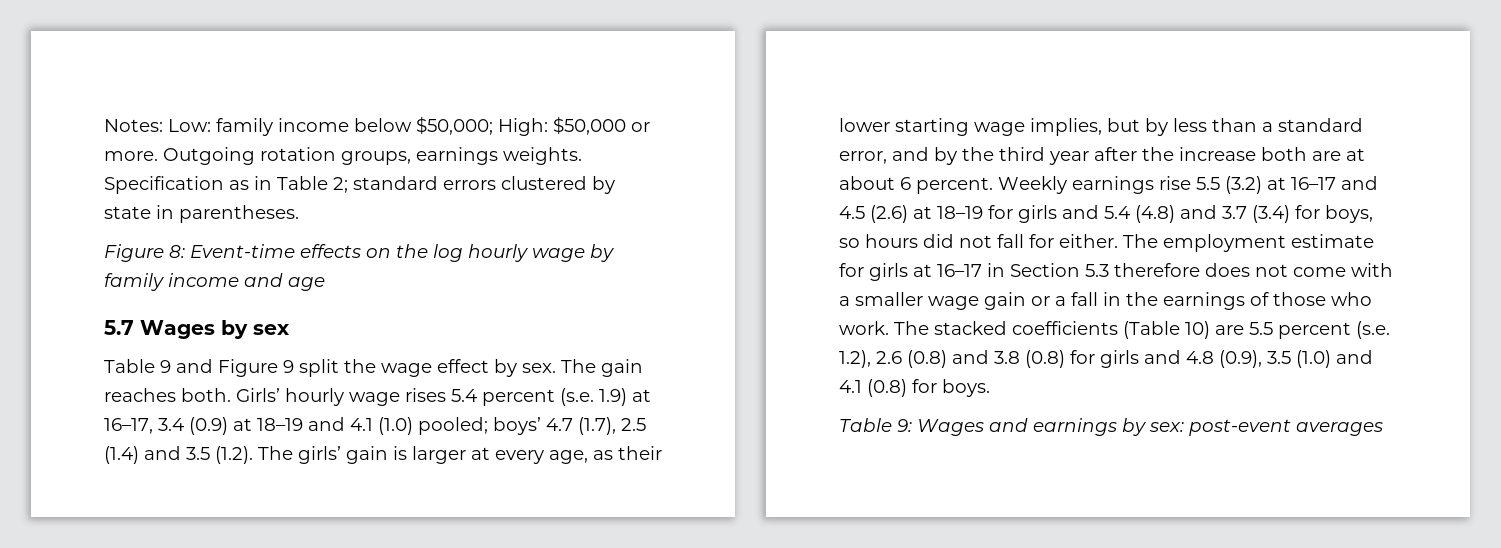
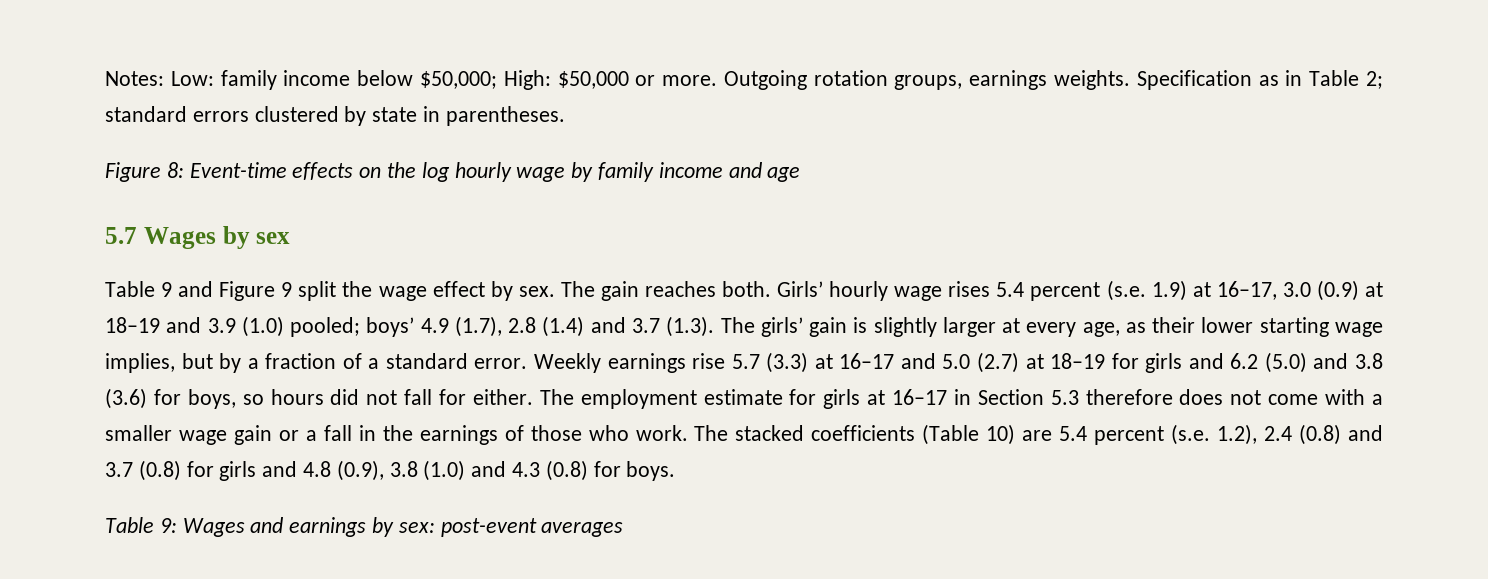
- Girls’ hourly wage rises 5.4 percent (s.e. 1.9) at 16–17, 3.4 (0.9) at 18–19 and 4.1 (1.0) pooled; boys’ 4.7 (1.7), 2.5 (1.4) and 3.5 (1.2). The girls’ gain is larger at every age, as their lower starting wage implies, but by less than a standard error, and by the third year after the increase both are at about 6 percent.
+ Girls’ hourly wage rises 5.4 percent (s.e. 1.9) at 16–17, 3.0 (0.9) at 18–19 and 3.9 (1.0) pooled; boys’ 4.9 (1.7), 2.8 (1.4) and 3.7 (1.3). The girls’ gain is slightly larger at every age, as their lower starting wage implies, but by a fraction of a standard error.
- Weekly earnings rise 5.5 (3.2) at 16–17 and 4.5 (2.6) at 18–19 for girls and 5.4 (4.8) and 3.7 (3.4) for boys, so hours did not fall for either.
+ Weekly earnings rise 5.7 (3.3) at 16–17 and 5.0 (2.7) at 18–19 for girls and 6.2 (5.0) and 3.8 (3.6) for boys, so hours did not fall for either.
- The stacked coefficients (Table 10) are 5.5 percent (s.e. 1.2), 2.6 (0.8) and 3.8 (0.8) for girls and 4.8 (0.9), 3.5 (1.0) and 4.1 (0.8) for boys.
+ The stacked coefficients (Table 10) are 5.4 percent (s.e. 1.2), 2.4 (0.8) and 3.7 (0.8) for girls and 4.8 (0.9), 3.8 (1.0) and 4.3 (0.8) for boys.

